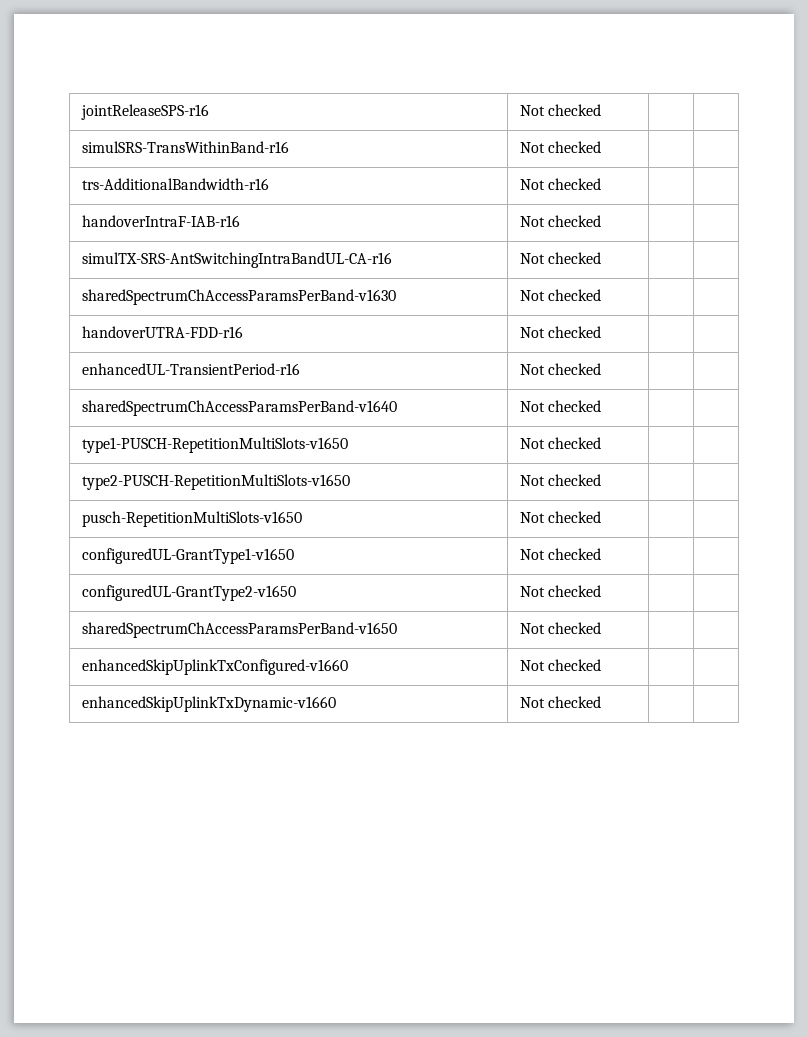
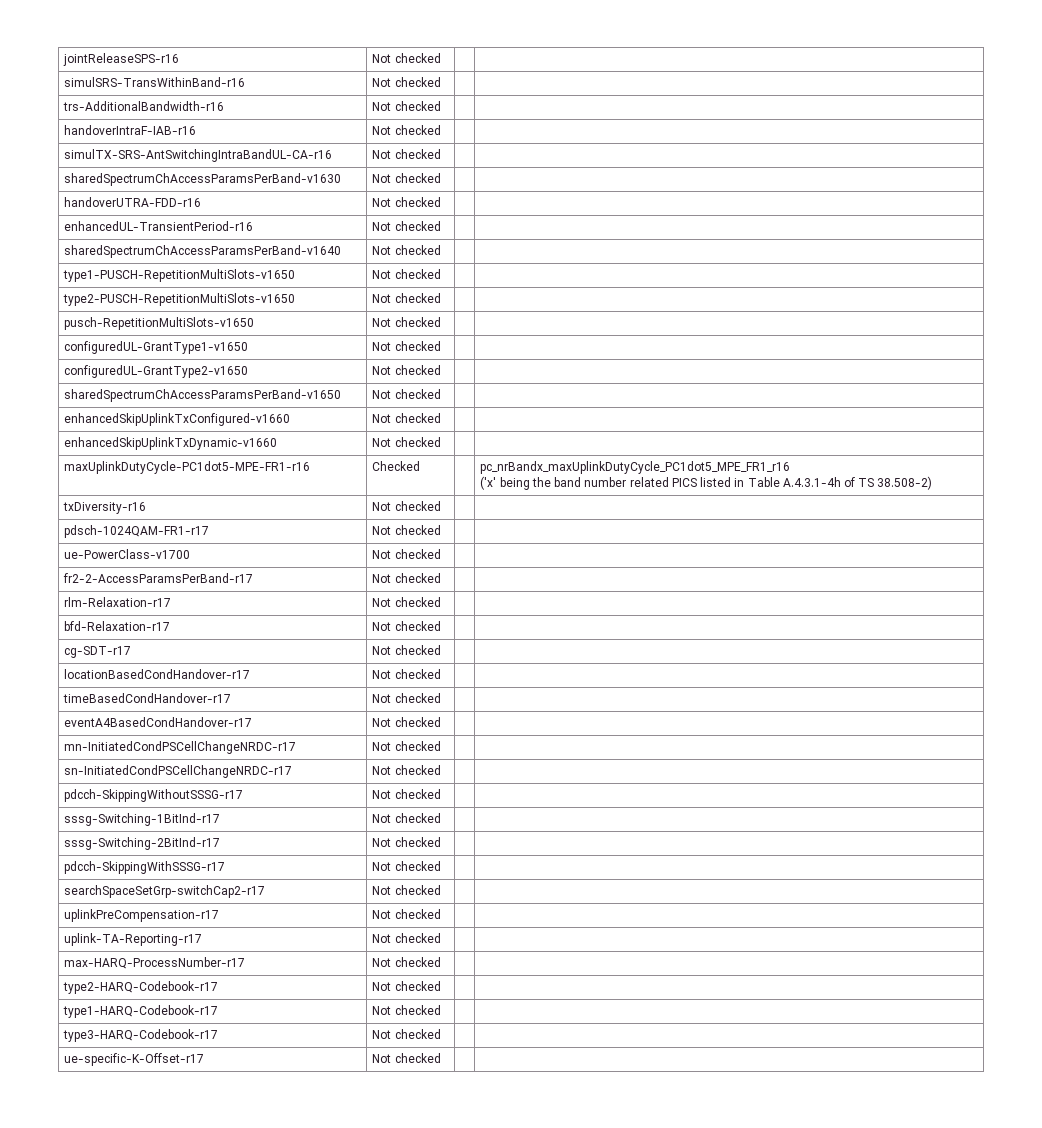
+ maxUplinkDutyCycle-PC1dot5-MPE-FR1-r16 | Checked | | pc_nrBandx_maxUplinkDutyCycle_PC1dot5_MPE_FR1_r16
+ ('x' being the band number related PICS listed in Table A.4.3.1-4h of TS 38.508-2)
+ txDiversity-r16 | Not checked | |
+ pdsch-1024QAM-FR1-r17 | Not checked | |
+ ue-PowerClass-v1700 | Not checked | |
+ fr2-2-AccessParamsPerBand-r17 | Not checked | |
+ rlm-Relaxation-r17 | Not checked | |
+ bfd-Relaxation-r17 | Not checked | |
+ cg-SDT-r17 | Not checked | |
+ locationBasedCondHandover-r17 | Not checked | |
+ timeBasedCondHandover-r17 | Not checked | |
+ eventA4BasedCondHandover-r17 | Not checked | |
+ mn-InitiatedCondPSCellChangeNRDC-r17 | Not checked | |
+ sn-InitiatedCondPSCellChangeNRDC-r17 | Not checked | |
+ pdcch-SkippingWithoutSSSG-r17 | Not checked | |
+ sssg-Switching-1BitInd-r17 | Not checked | |
+ sssg-Switching-2BitInd-r17 | Not checked | |
+ pdcch-SkippingWithSSSG-r17 | Not checked | |
+ searchSpaceSetGrp-switchCap2-r17 | Not checked | |
+ uplinkPreCompensation-r17 | Not checked | |
+ uplink-TA-Reporting-r17 | Not checked | |
+ max-HARQ-ProcessNumber-r17 | Not checked | |
+ type2-HARQ-Codebook-r17 | Not checked | |
+ type1-HARQ-Codebook-r17 | Not checked | |
+ type3-HARQ-Codebook-r17 | Not checked | |
+ ue-specific-K-Offset-r17 | Not checked | |

